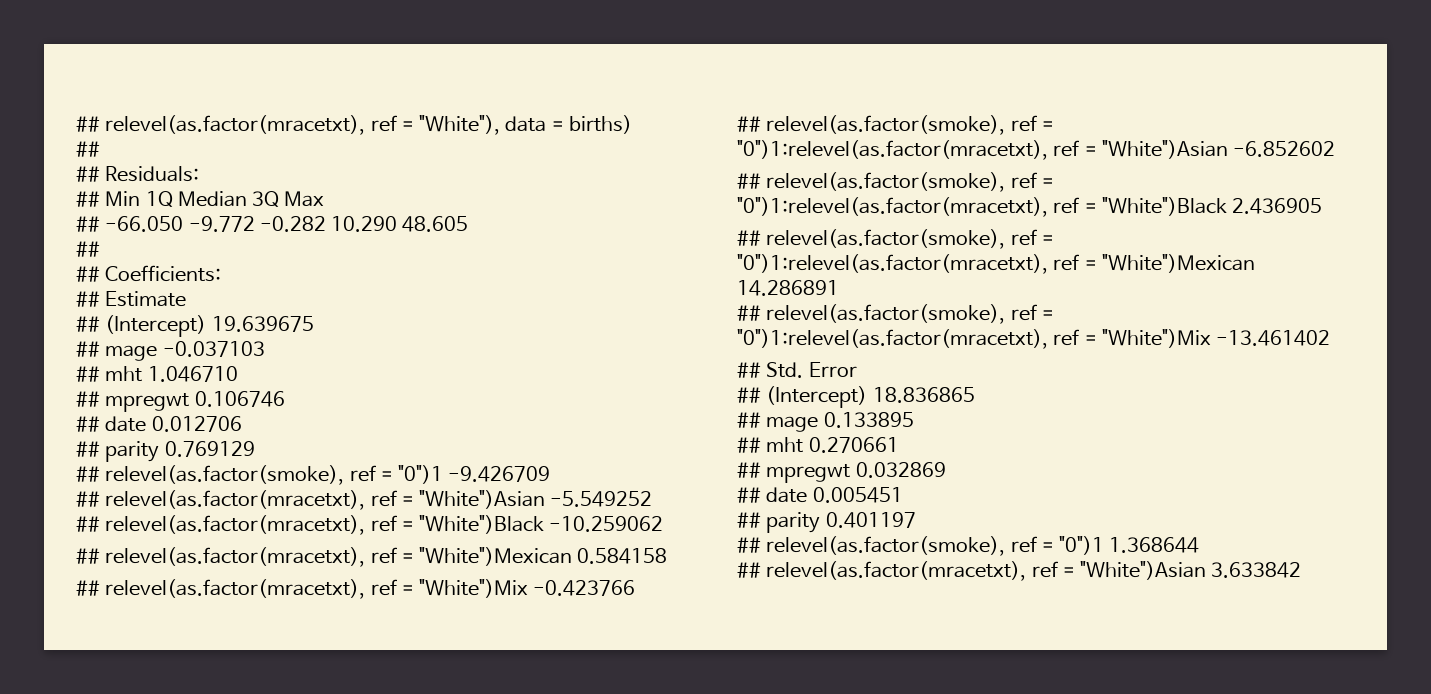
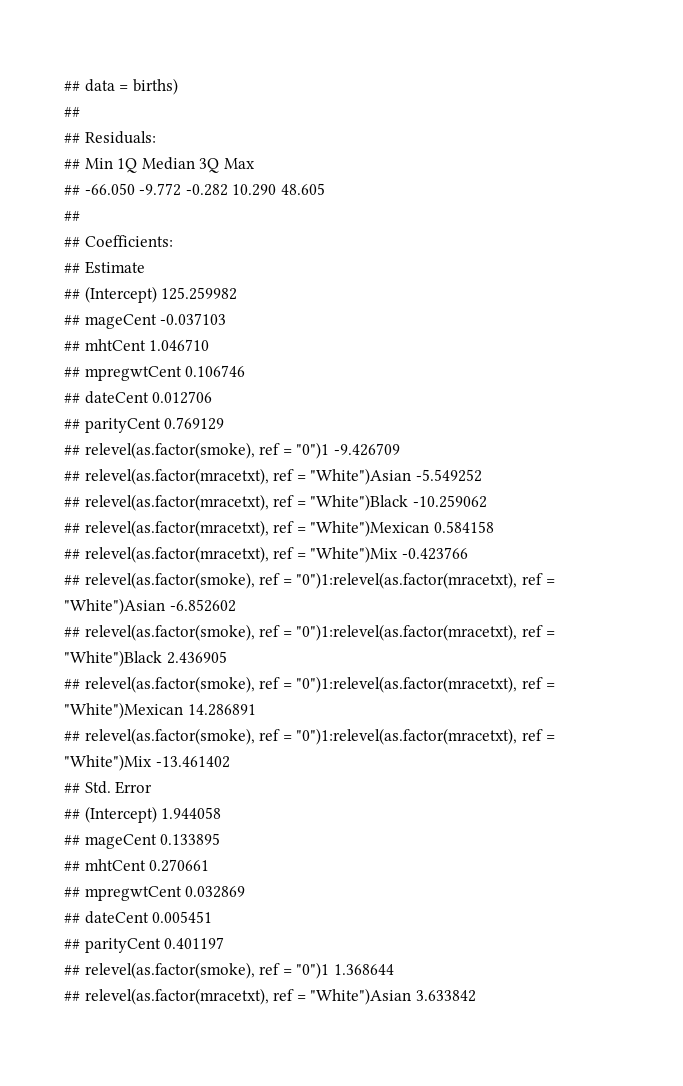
- ## relevel(as.factor(mracetxt), ref = "White"), data = births)
+ ## data = births)
- ## (Intercept) 19.639675
- ## mage -0.037103
+ ## (Intercept) 125.259982
+ ## mageCent -0.037103
- ## mht 1.046710
+ ## mhtCent 1.046710
- ## mpregwt 0.106746
+ ## mpregwtCent 0.106746
- ## date 0.012706
+ ## dateCent 0.012706
- ## parity 0.769129
+ ## parityCent 0.769129
- ## (Intercept) 18.836865
- ## mage 0.133895
+ ## (Intercept) 1.944058
+ ## mageCent 0.133895
- ## mht 0.270661
+ ## mhtCent 0.270661
- ## mpregwt 0.032869
+ ## mpregwtCent 0.032869
- ## date 0.005451
+ ## dateCent 0.005451
- ## parity 0.401197
+ ## parityCent 0.401197

